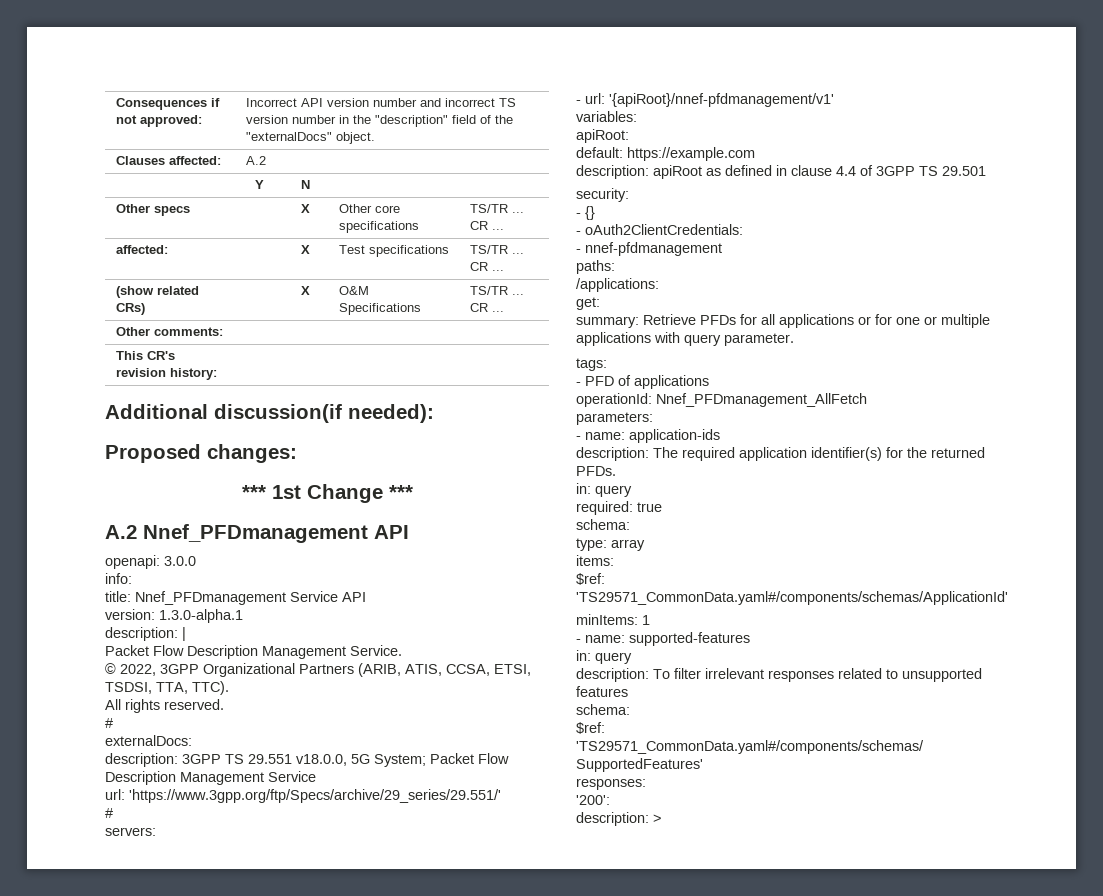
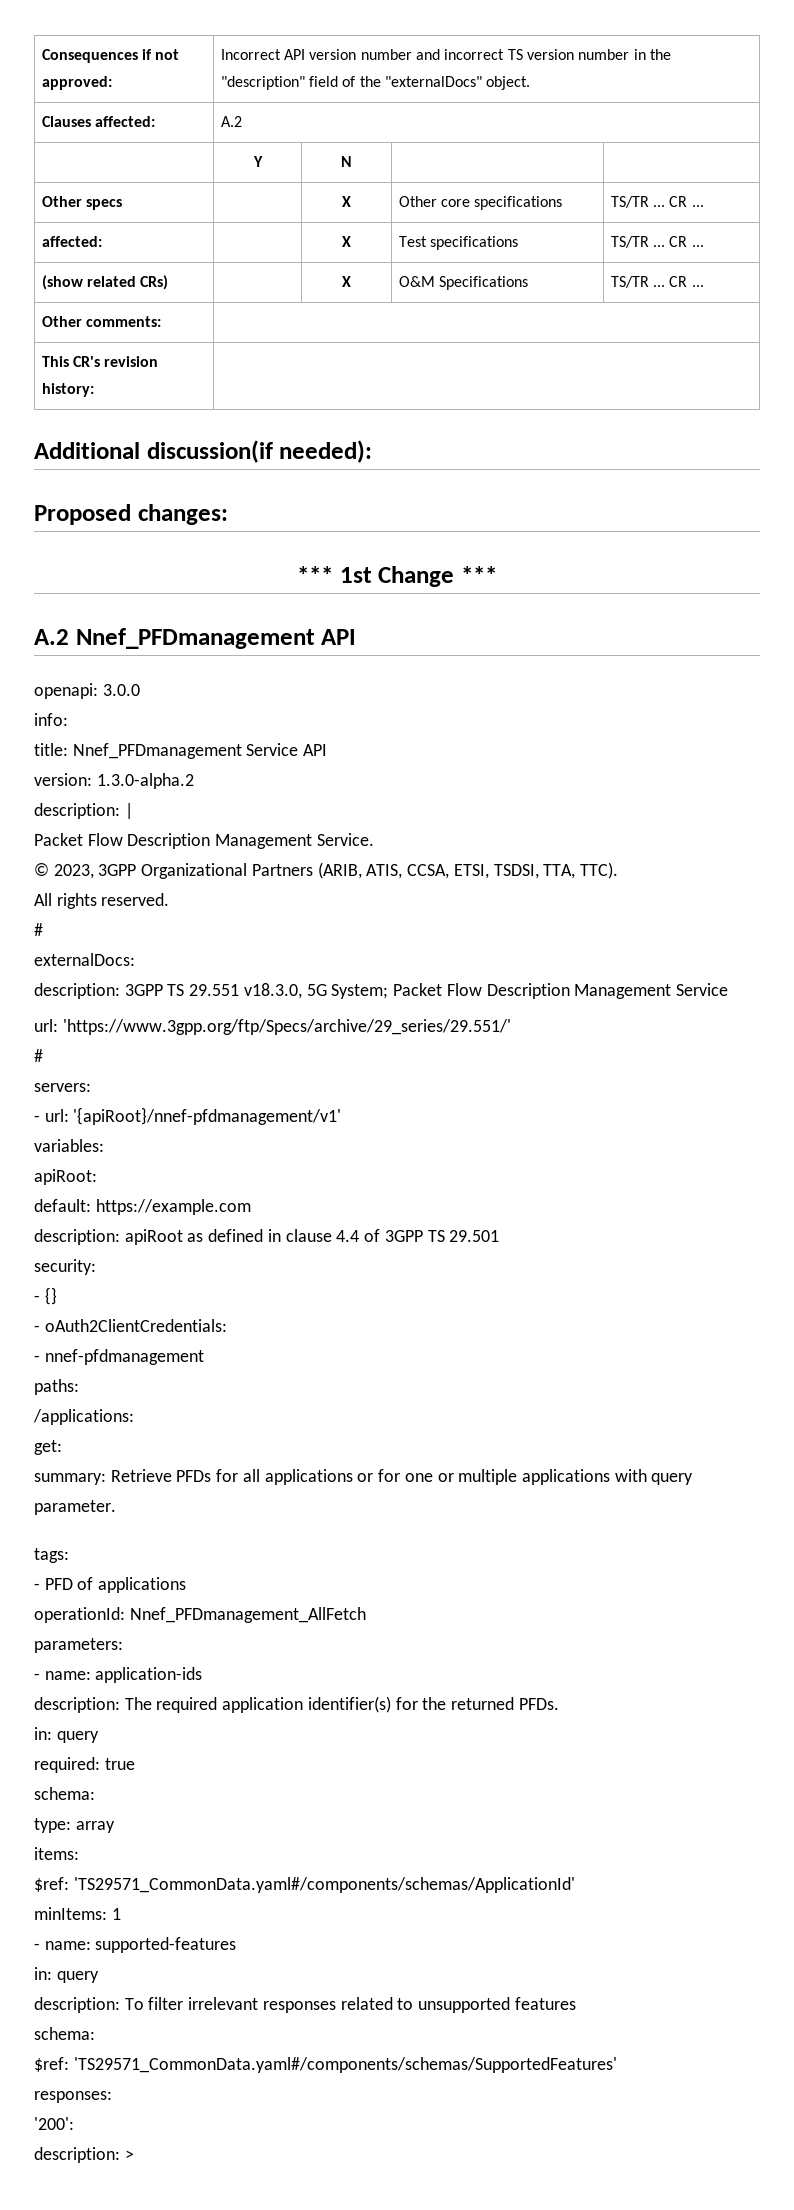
- version: 1.3.0-alpha.1
+ version: 1.3.0-alpha.2
- © 2022, 3GPP Organizational Partners (ARIB, ATIS, CCSA, ETSI, TSDSI, TTA, TTC).
+ © 2023, 3GPP Organizational Partners (ARIB, ATIS, CCSA, ETSI, TSDSI, TTA, TTC).
- description: 3GPP TS 29.551 v18.0.0, 5G System; Packet Flow Description Management Service
+ description: 3GPP TS 29.551 v18.3.0, 5G System; Packet Flow Description Management Service

